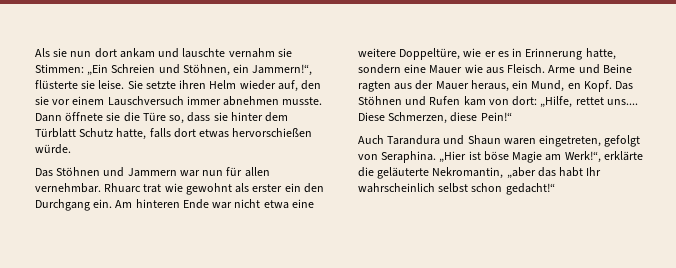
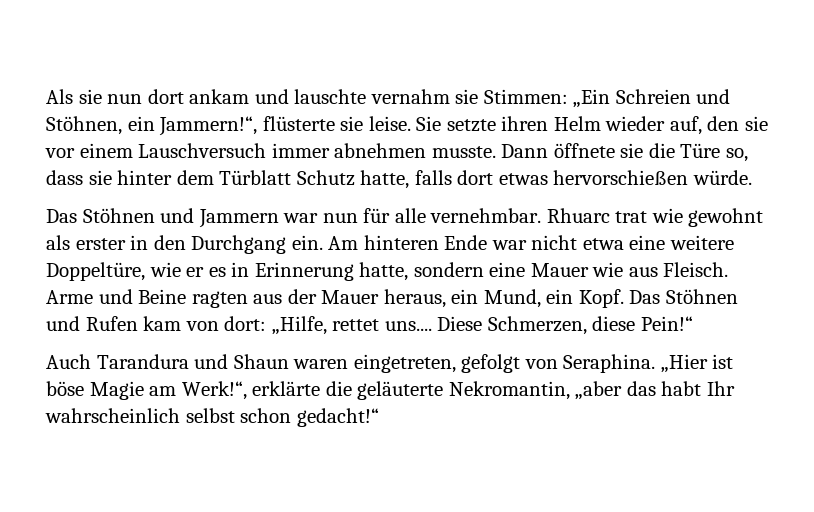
- Das Stöhnen und Jammern war nun für allen vernehmbar.
+ Das Stöhnen und Jammern war nun für alle vernehmbar.
- Rhuarc trat wie gewohnt als erster ein den Durchgang ein.
+ Rhuarc trat wie gewohnt als erster in den Durchgang ein.
- Arme und Beine ragten aus der Mauer heraus, ein Mund, en Kopf.
+ Arme und Beine ragten aus der Mauer heraus, ein Mund, ein Kopf.

